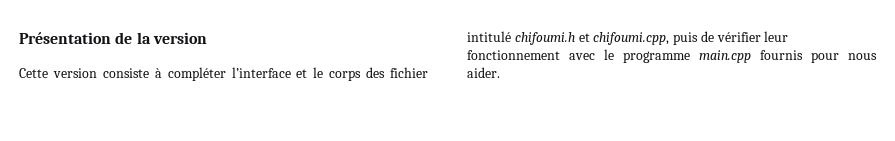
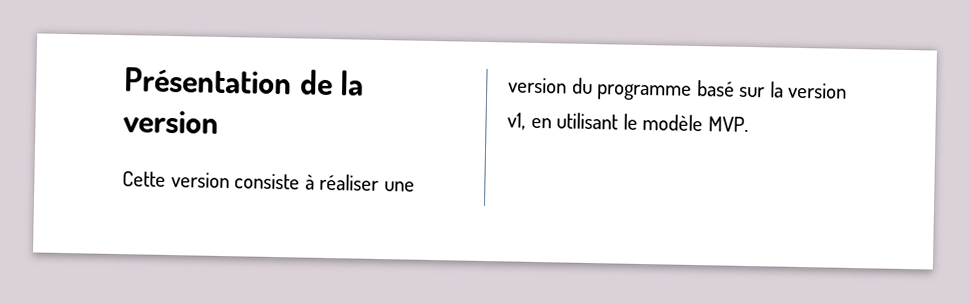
- Cette version consiste à compléter l’interface et le corps des fichier intitulé chifoumi.h et chifoumi.cpp, puis de vérifier leur fonctionnement avec le programme main.cpp fournis pour nous aider.
+ Cette version consiste à réaliser une version du programme basé sur la version v1, en utilisant le modèle MVP.

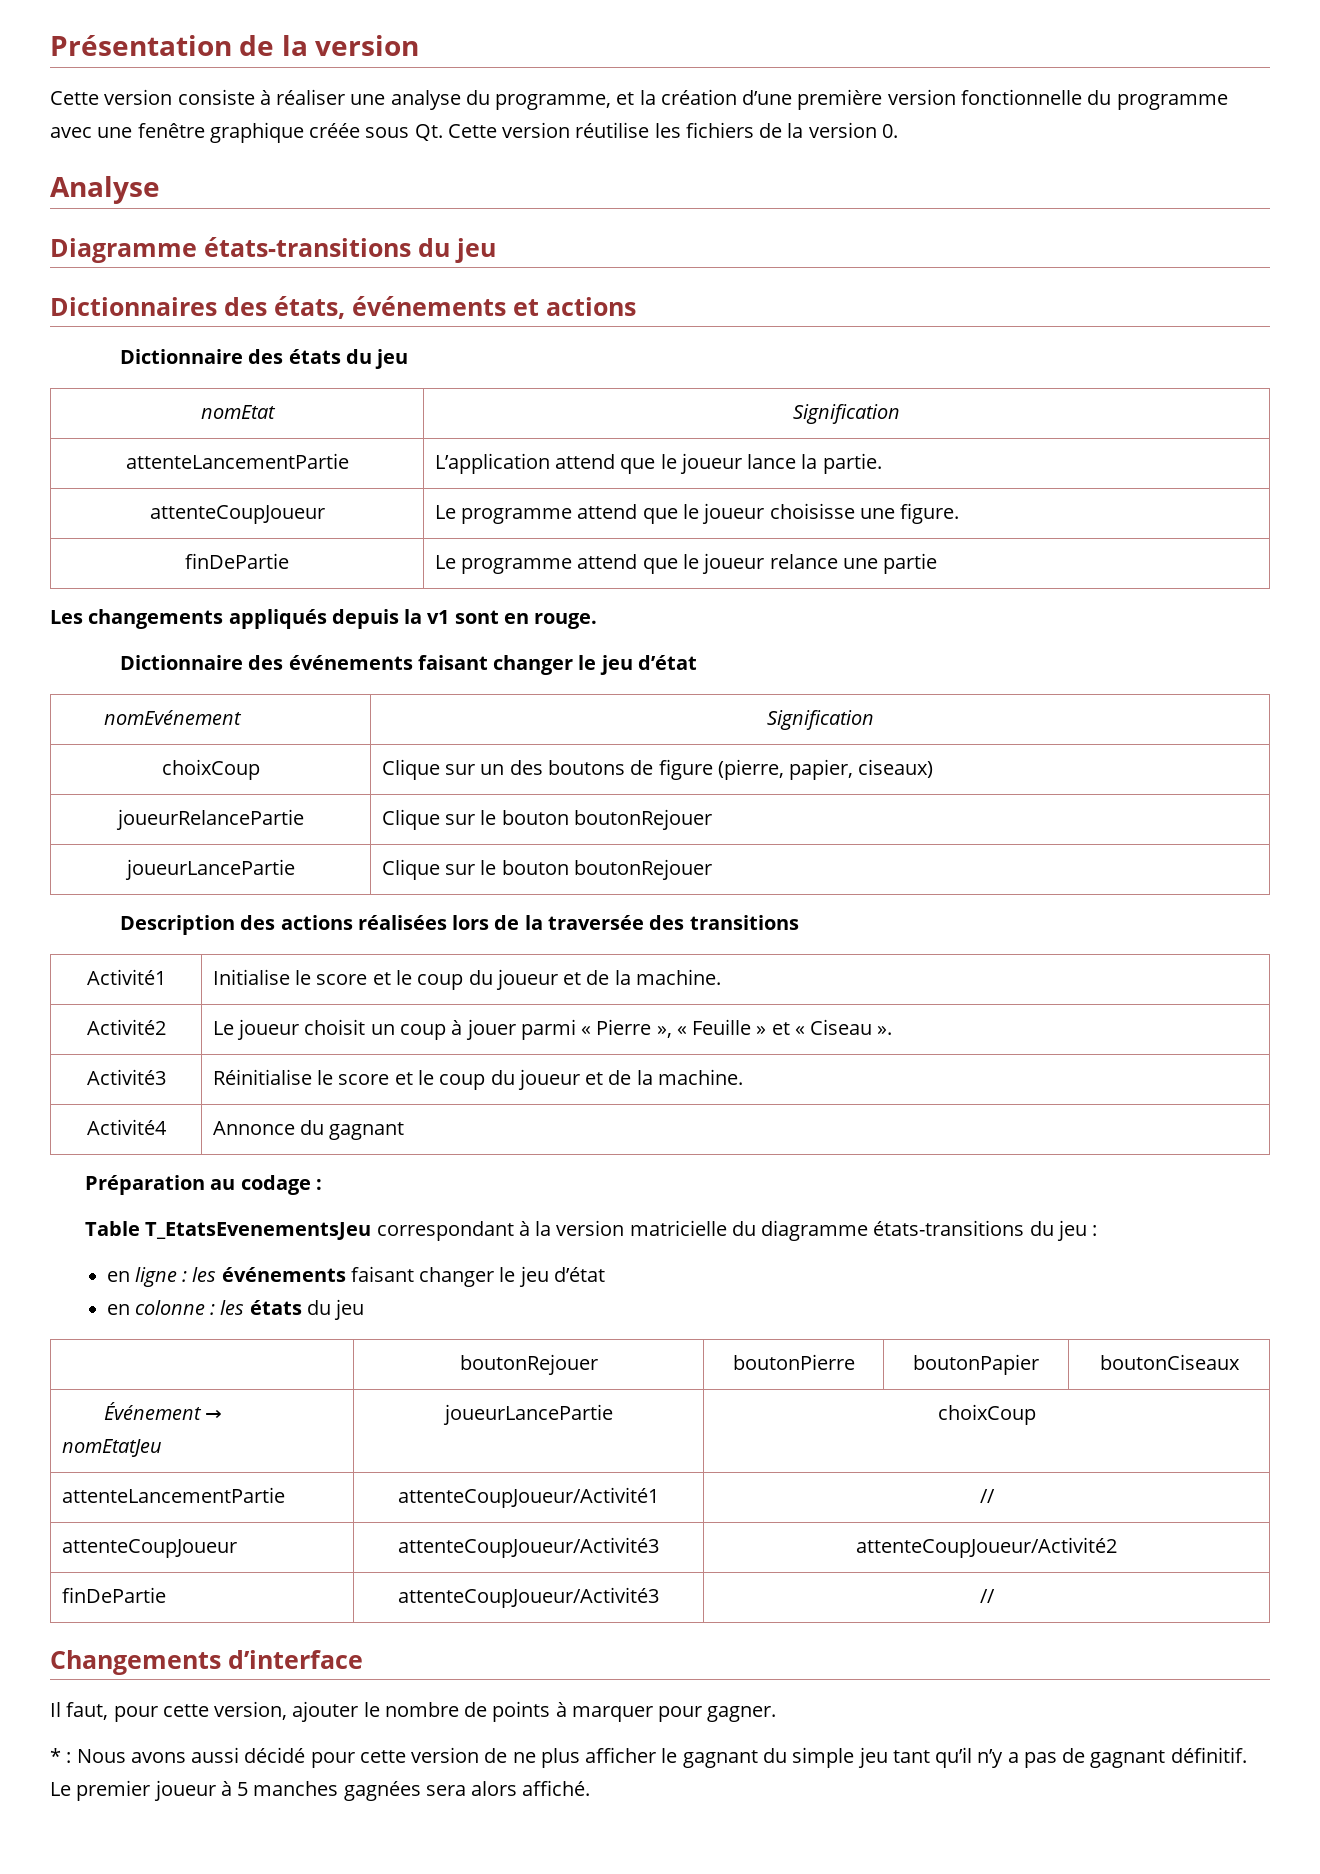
- Cette version consiste à réaliser une version du programme basé sur la version v1, en utilisant le modèle MVP.
+ Cette version consiste à réaliser une analyse du programme, et la création d’une première version fonctionnelle du programme avec une fenêtre graphique créée sous Qt. Cette version réutilise les fichiers de la version 0.
+ Analyse
+ Diagramme états-transitions du jeu
+ Dictionnaires des états, événements et actions
+ Dictionnaire des états du jeu
+ nomEtat | Signification
+ attenteLancementPartie | L’application attend que le joueur lance la partie.
+ attenteCoupJoueur | Le programme attend que le joueur choisisse une figure.
+ finDePartie | Le programme attend que le joueur relance une partie
+ Les changements appliqués depuis la v1 sont en rouge.
+ Dictionnaire des événements faisant changer le jeu d’état
+ nomEvénement | Signification
+ choixCoup | Clique sur un des boutons de figure (pierre, papier, ciseaux)
+ joueurRelancePartie | Clique sur le bouton boutonRejouer
+ joueurLancePartie | Clique sur le bouton boutonRejouer
+ Description des actions réalisées lors de la traversée des transitions
+ Activité1 | Initialise le score et le coup du joueur et de la machine.
+ Activité2 | Le joueur choisit un coup à jouer parmi « Pierre », « Feuille » et « Ciseau ».
+ Activité3 | Réinitialise le score et le coup du joueur et de la machine.
+ Activité4 | Annonce du gagnant
+ Préparation au codage :
+ Table T_EtatsEvenementsJeu correspondant à la version matricielle du diagramme états-transitions du jeu :
+ en ligne : les événements faisant changer le jeu d’état
+ en colonne : les états du jeu
+ | boutonRejouer | boutonPierre | boutonPapier | boutonCiseaux
+ Événement →
+ nomEtatJeu | joueurLancePartie | choixCoup
+ attenteLancementPartie | attenteCoupJoueur/Activité1 | //
+ attenteCoupJoueur | attenteCoupJoueur/Activité3 | attenteCoupJoueur/Activité2
+ finDePartie | attenteCoupJoueur/Activité3 | //
+ Changements d’interface
+ Il faut, pour cette version, ajouter le nombre de points à marquer pour gagner.
+ * : Nous avons aussi décidé pour cette version de ne plus afficher le gagnant du simple jeu tant qu’il n’y a pas de gagnant définitif. Le premier joueur à 5 manches gagnées sera alors affiché.

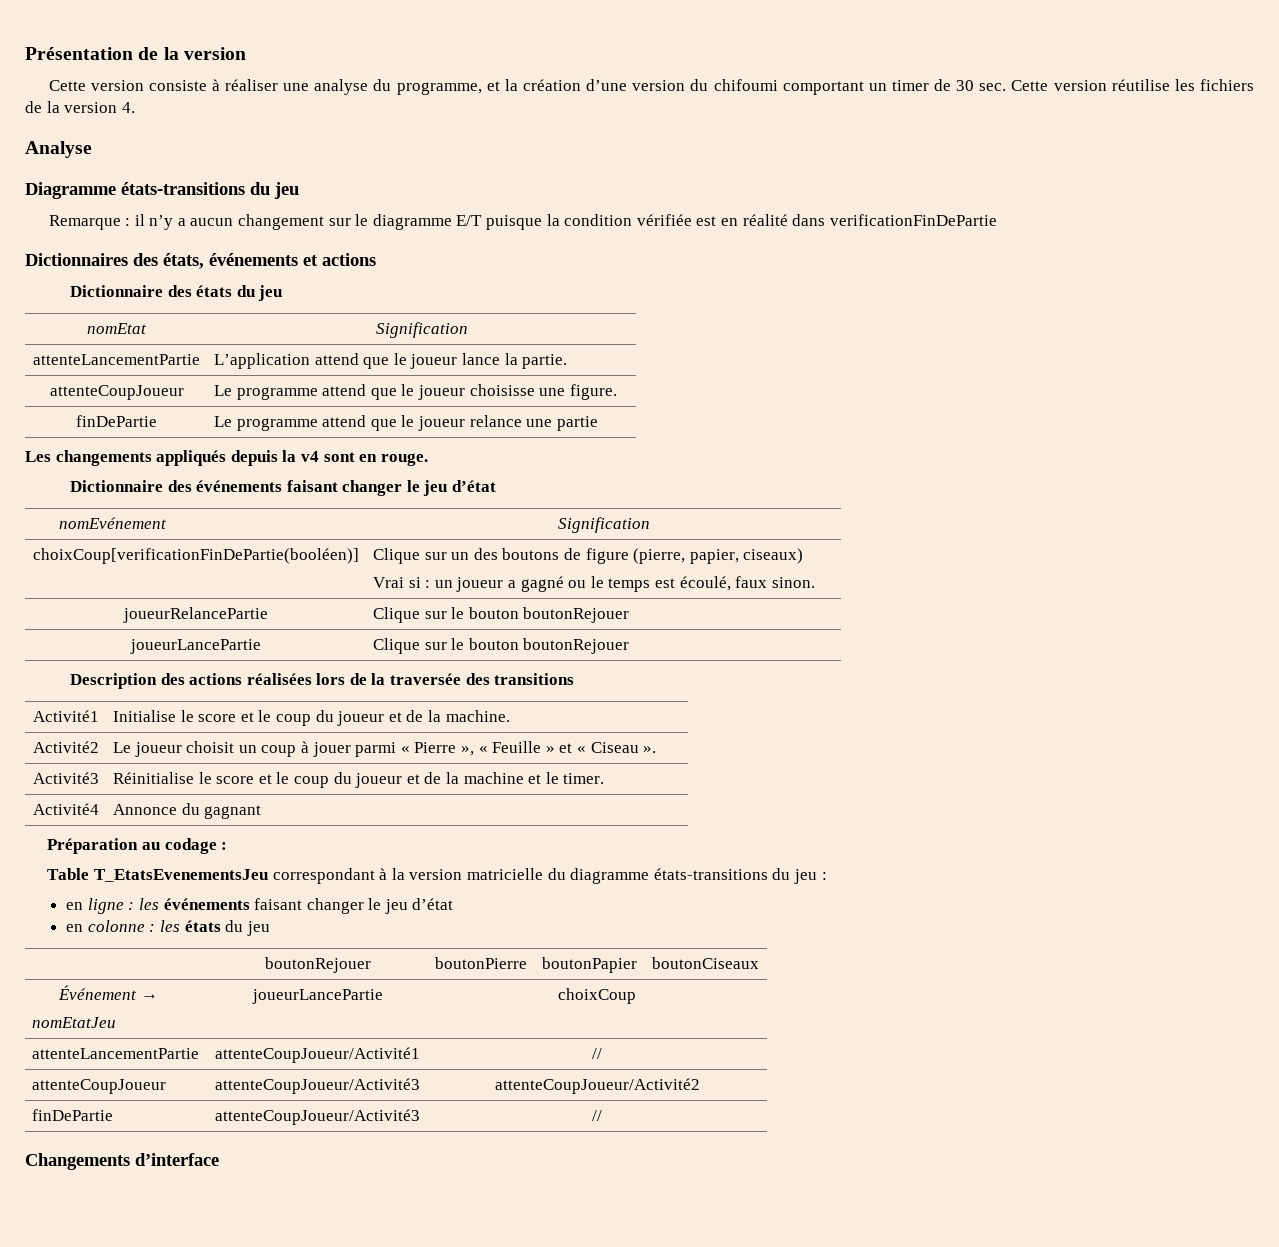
- Cette version consiste à réaliser une analyse du programme, et la création d’une première version fonctionnelle du programme avec une fenêtre graphique créée sous Qt. Cette version réutilise les fichiers de la version 0.
+ Cette version consiste à réaliser une analyse du programme, et la création d’une version du chifoumi comportant un timer de 30 sec. Cette version réutilise les fichiers de la version 4.
+ Remarque : il n’y a aucun changement sur le diagramme E/T puisque la condition vérifiée est en réalité dans verificationFinDePartie
- Les changements appliqués depuis la v1 sont en rouge.
+ Les changements appliqués depuis la v4 sont en rouge.
- choixCoup | Clique sur un des boutons de figure (pierre, papier, ciseaux)
+ choixCoup[verificationFinDePartie(booléen)] | Clique sur un des boutons de figure (pierre, papier, ciseaux)
+ Vrai si : un joueur a gagné ou le temps est écoulé, faux sinon.
- Activité3 | Réinitialise le score et le coup du joueur et de la machine.
+ Activité3 | Réinitialise le score et le coup du joueur et de la machine et le timer.
- Il faut, pour cette version, ajouter le nombre de points à marquer pour gagner.
- * : Nous avons aussi décidé pour cette version de ne plus afficher le gagnant du simple jeu tant qu’il n’y a pas de gagnant définitif. Le premier joueur à 5 manches gagnées sera alors affiché.

